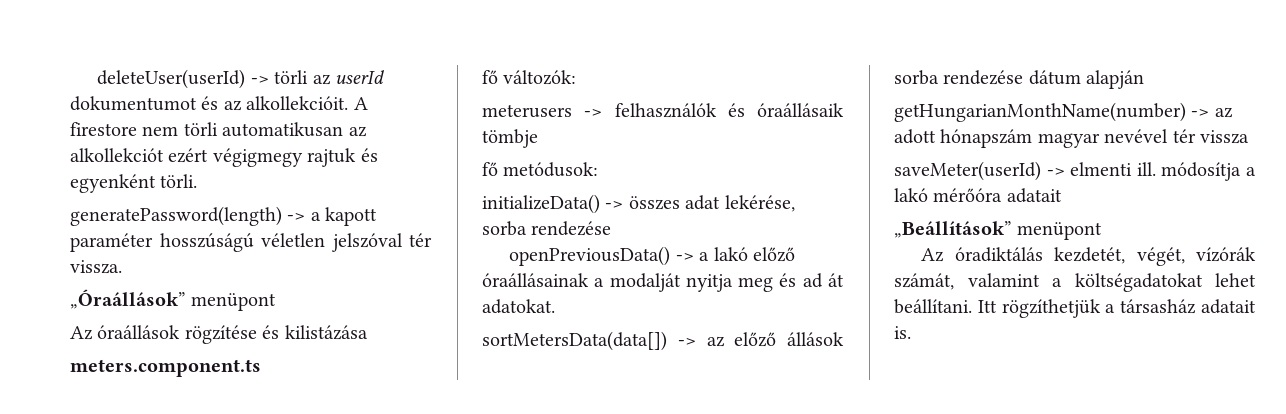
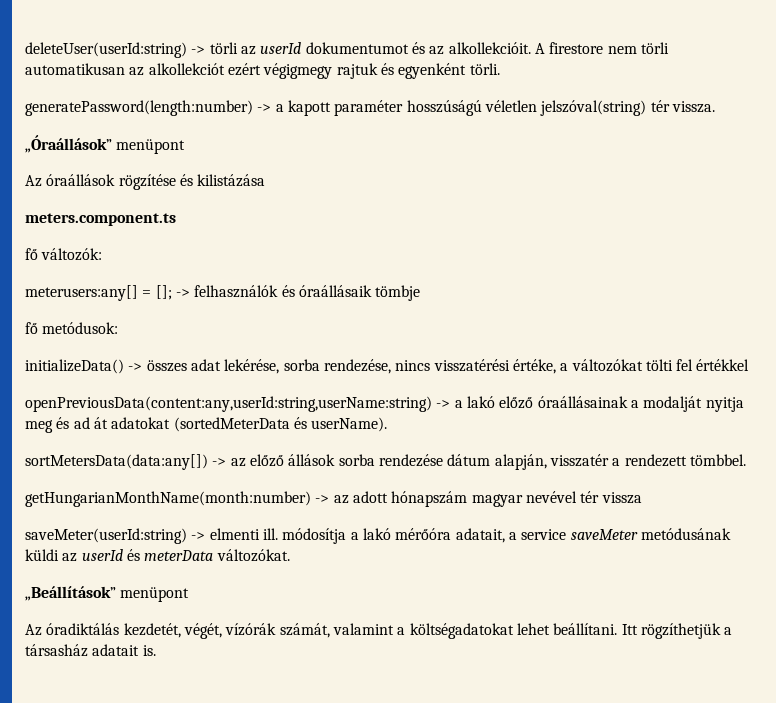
- deleteUser(userId) -> törli az userId dokumentumot és az alkollekcióit.
+ deleteUser(userId:string) -> törli az userId dokumentumot és az alkollekcióit.
- generatePassword(length) -> a kapott paraméter hosszúságú véletlen jelszóval tér vissza.
+ generatePassword(length:number) -> a kapott paraméter hosszúságú véletlen jelszóval(string) tér vissza.
- meterusers -> felhasználók és óraállásaik tömbje
+ meterusers:any[] = []; -> felhasználók és óraállásaik tömbje
- initializeData() -> összes adat lekérése, sorba rendezése
- openPreviousData() -> a lakó előző óraállásainak a modalját nyitja meg és ad át adatokat.
- sortMetersData(data[]) -> az előző állások sorba rendezése dátum alapján
- getHungarianMonthName(number) -> az adott hónapszám magyar nevével tér vissza
+ initializeData() -> összes adat lekérése, sorba rendezése, nincs visszatérési értéke, a változókat tölti fel értékkel
+ openPreviousData(content:any,userId:string,userName:string) -> a lakó előző óraállásainak a modalját nyitja meg és ad át adatokat (sortedMeterData és userName).
+ sortMetersData(data:any[]) -> az előző állások sorba rendezése dátum alapján, visszatér a rendezett tömbbel.
+ getHungarianMonthName(month:number) -> az adott hónapszám magyar nevével tér vissza
- saveMeter(userId) -> elmenti ill. módosítja a lakó mérőóra adatait
+ saveMeter(userId:string) -> elmenti ill. módosítja a lakó mérőóra adatait, a service saveMeter metódusának küldi az userId és meterData változókat.

